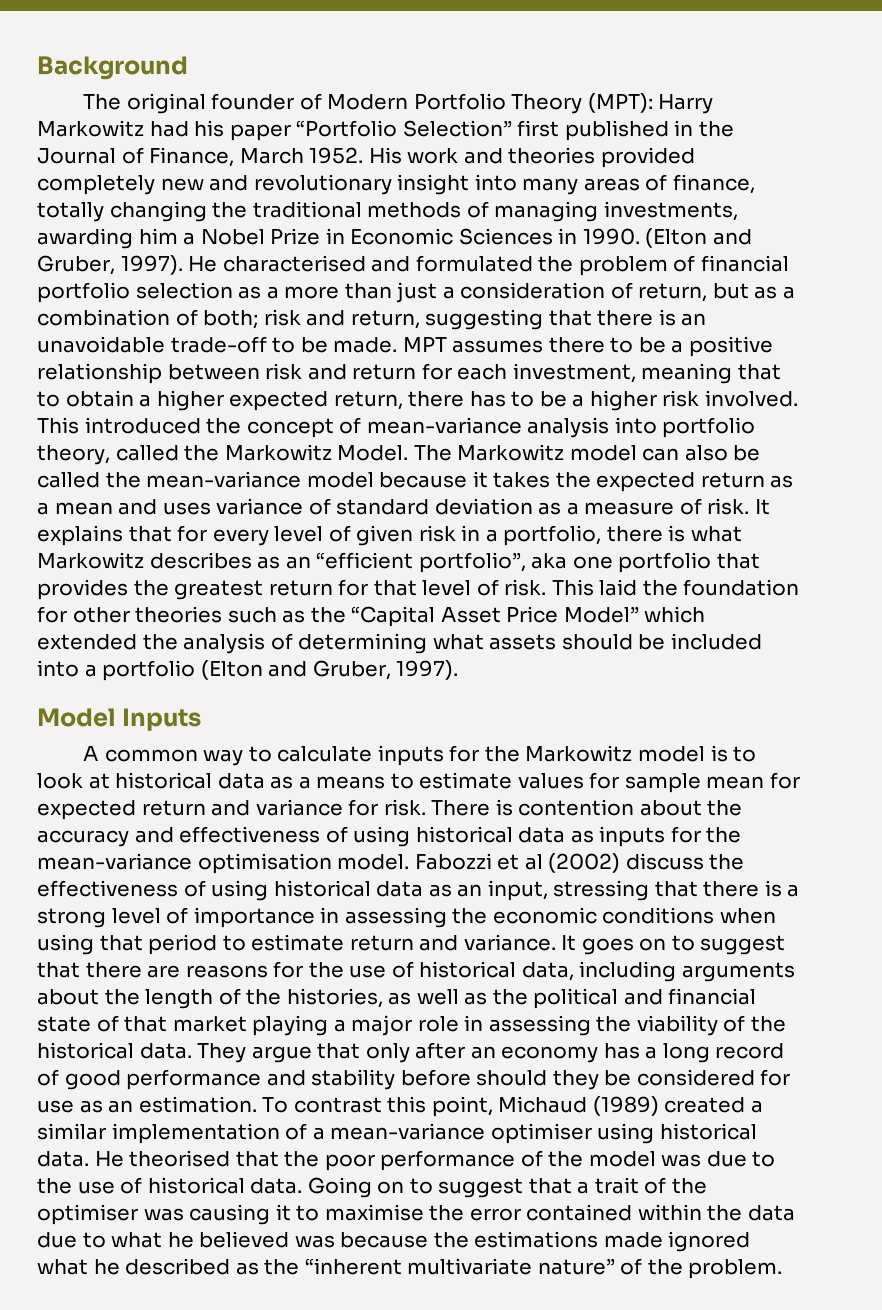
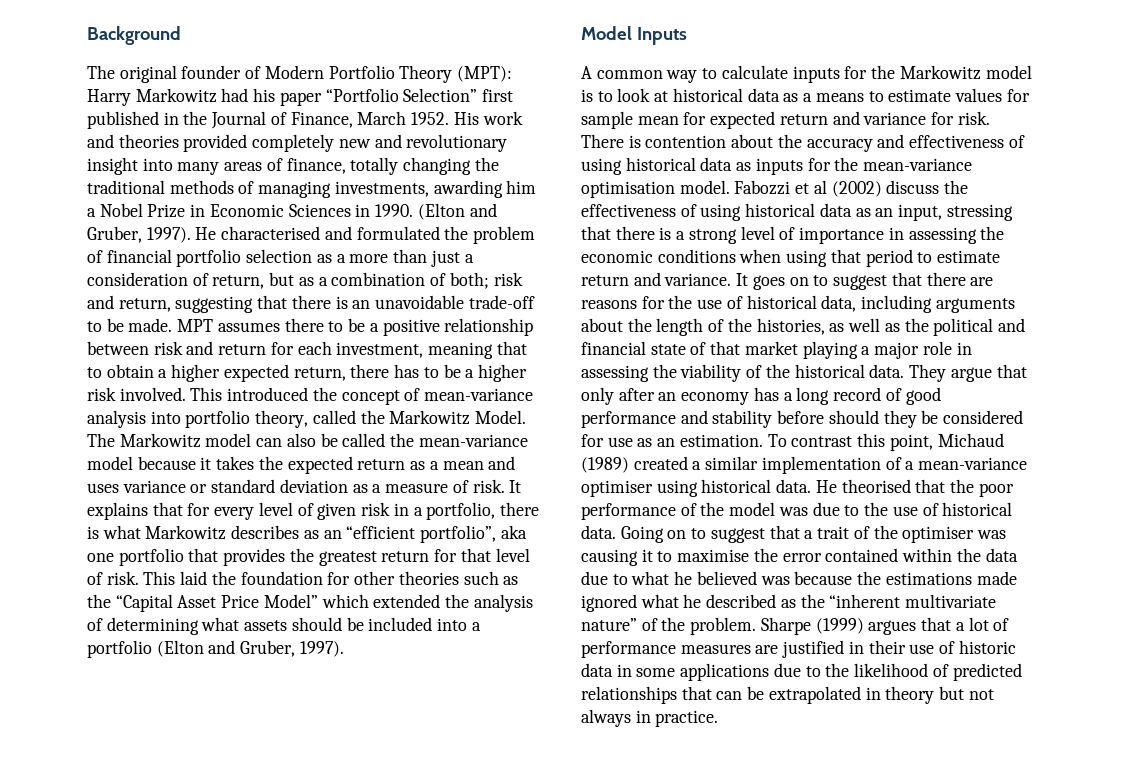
- The Markowitz model can also be called the mean-variance model because it takes the expected return as a mean and uses variance of standard deviation as a measure of risk.
+ The Markowitz model can also be called the mean-variance model because it takes the expected return as a mean and uses variance or standard deviation as a measure of risk.
+ Sharpe (1999) argues that a lot of performance measures are justified in their use of historic data in some applications due to the likelihood of predicted relationships that can be extrapolated in theory but not always in practice.

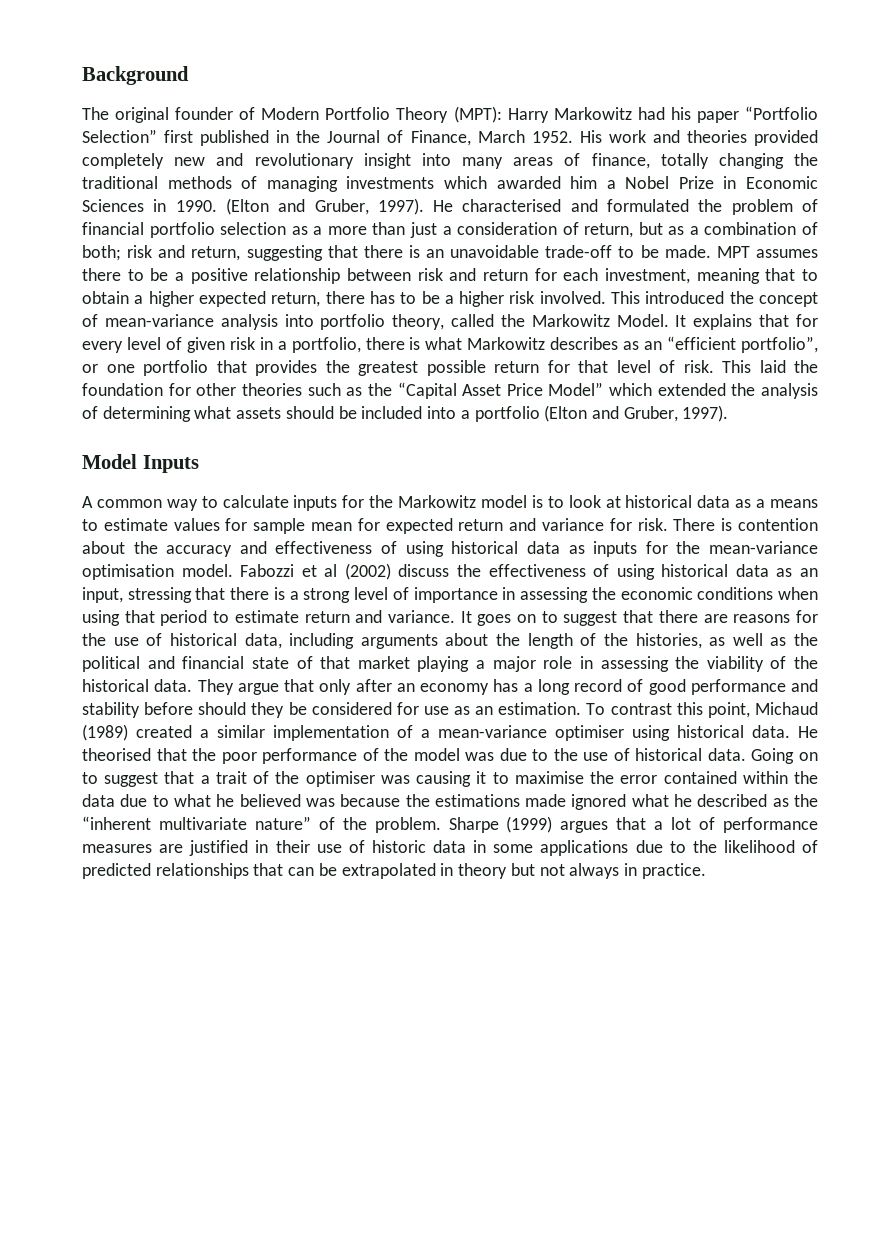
- His work and theories provided completely new and revolutionary insight into many areas of finance, totally changing the traditional methods of managing investments, awarding him a Nobel Prize in Economic Sciences in 1990.
+ His work and theories provided completely new and revolutionary insight into many areas of finance, totally changing the traditional methods of managing investments which awarded him a Nobel Prize in Economic Sciences in 1990.
- The Markowitz model can also be called the mean-variance model because it takes the expected return as a mean and uses variance or standard deviation as a measure of risk.
- It explains that for every level of given risk in a portfolio, there is what Markowitz describes as an “efficient portfolio”, aka one portfolio that provides the greatest return for that level of risk.
+ It explains that for every level of given risk in a portfolio, there is what Markowitz describes as an “efficient portfolio”, or one portfolio that provides the greatest possible return for that level of risk.

